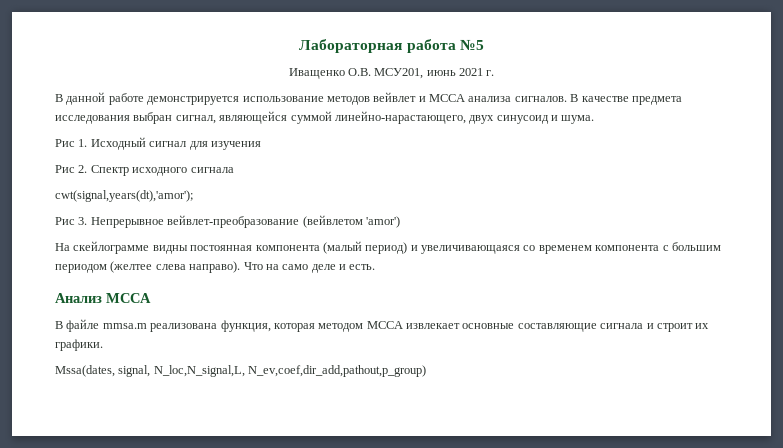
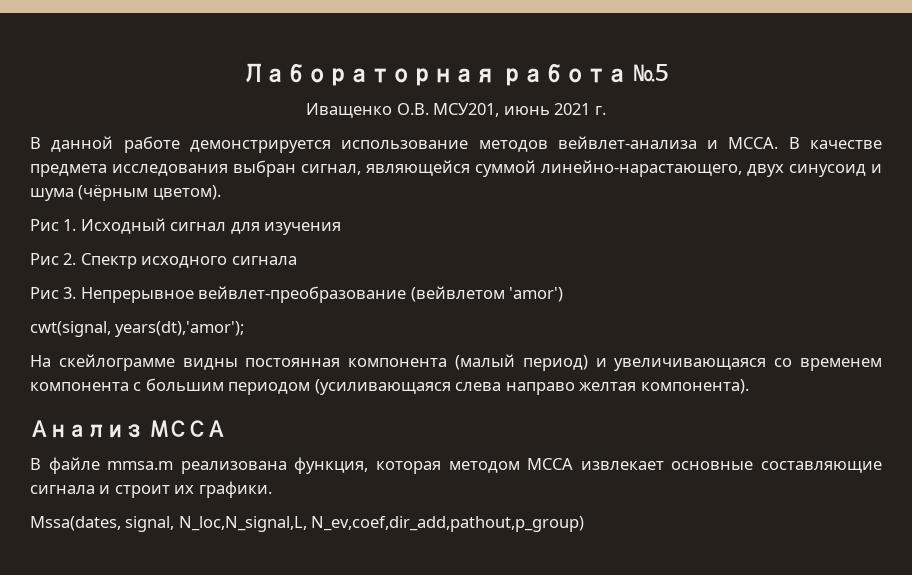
- В данной работе демонстрируется использование методов вейвлет и МССА анализа сигналов.
+ В данной работе демонстрируется использование методов вейвлет-анализа и МССА.
- В качестве предмета исследования выбран сигнал, являющейся суммой линейно-нарастающего, двух синусоид и шума.
+ В качестве предмета исследования выбран сигнал, являющейся суммой линейно-нарастающего, двух синусоид и шума (чёрным цветом).
- cwt(signal,years(dt),'amor');
+ cwt(signal, years(dt),'amor');
- На скейлограмме видны постоянная компонента (малый период) и увеличивающаяся со временем компонента с большим периодом (желтее слева направо). Что на само деле и есть.
+ На скейлограмме видны постоянная компонента (малый период) и увеличивающаяся со временем компонента с большим периодом (усиливающаяся слева направо желтая компонента).

